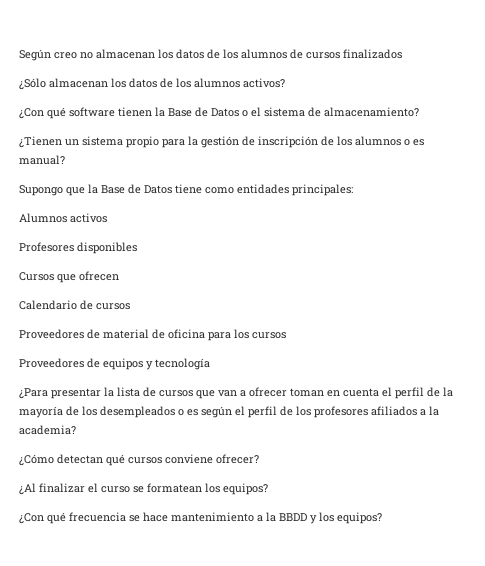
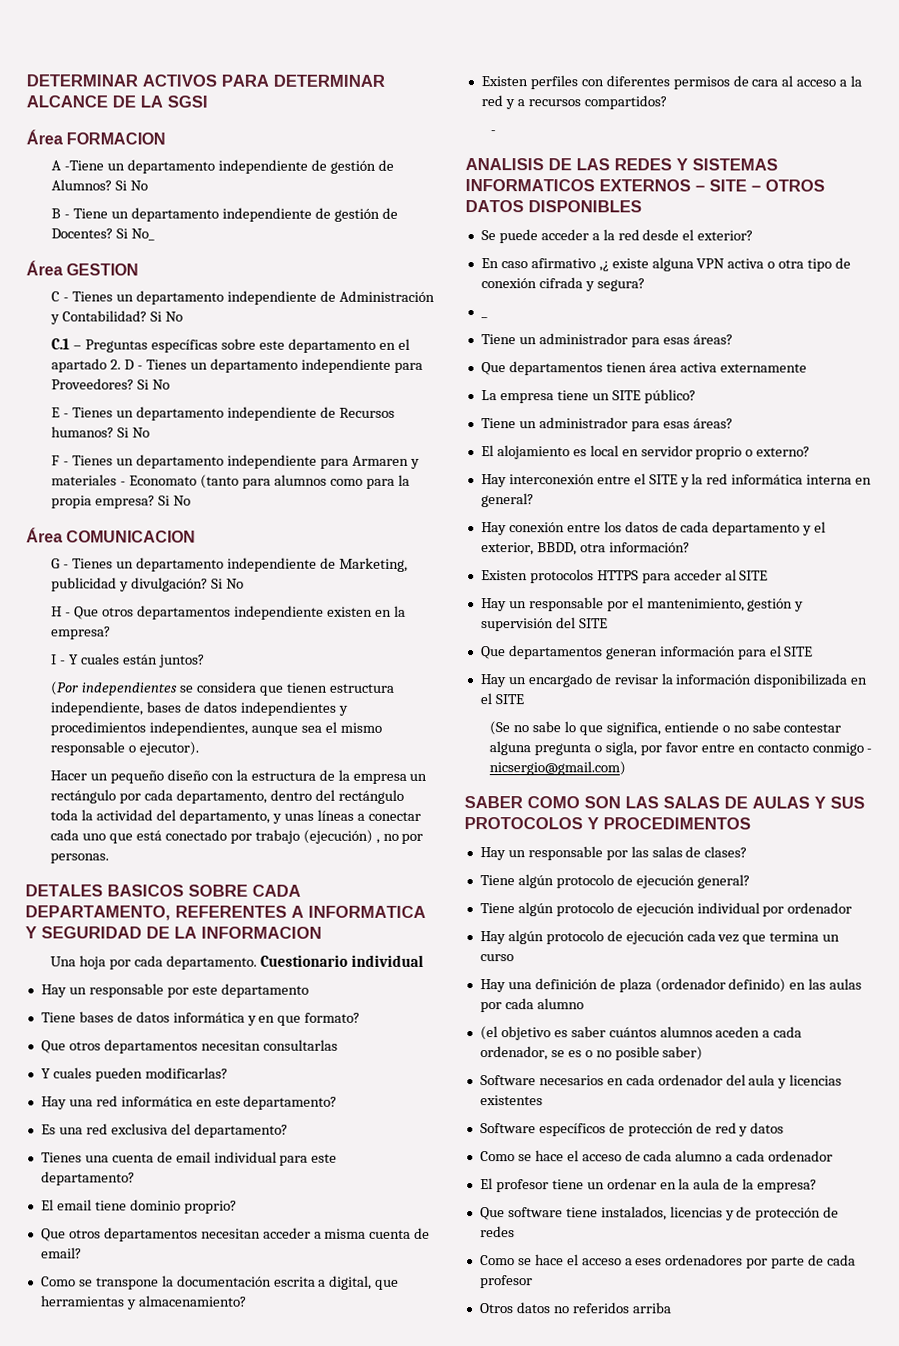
- Según creo no almacenan los datos de los alumnos de cursos finalizados
- ¿Sólo almacenan los datos de los alumnos activos?
- ¿Con qué software tienen la Base de Datos o el sistema de almacenamiento?
- ¿Tienen un sistema propio para la gestión de inscripción de los alumnos o es manual?
- Supongo que la Base de Datos tiene como entidades principales:
- Alumnos activos
- Profesores disponibles
- Cursos que ofrecen
- Calendario de cursos
- Proveedores de material de oficina para los cursos
- Proveedores de equipos y tecnología
- ¿Para presentar la lista de cursos que van a ofrecer toman en cuenta el perfil de la mayoría de los desempleados o es según el perfil de los profesores afiliados a la academia?
- ¿Cómo detectan qué cursos conviene ofrecer?
- ¿Al finalizar el curso se formatean los equipos?
- ¿Con qué frecuencia se hace mantenimiento a la BBDD y los equipos?
+ DETERMINAR ACTIVOS PARA DETERMINAR ALCANCE DE LA SGSI
+ Área FORMACION
+ A -Tiene un departamento independiente de gestión de Alumnos? Si No
+ B - Tiene un departamento independiente de gestión de Docentes? Si No_
+ Área GESTION
+ C - Tienes un departamento independiente de Administración y Contabilidad? Si No
+ C.1 – Preguntas específicas sobre este departamento en el apartado 2. D - Tienes un departamento independiente para Proveedores? Si No
+ E - Tienes un departamento independiente de Recursos humanos? Si No
+ F - Tienes un departamento independiente para Armaren y materiales - Economato (tanto para alumnos como para la propia empresa? Si No
+ Área COMUNICACION
+ G - Tienes un departamento independiente de Marketing, publicidad y divulgación? Si No
+ H - Que otros departamentos independiente existen en la empresa?
+ I - Y cuales están juntos?
+ (Por independientes se considera que tienen estructura independiente, bases de datos independientes y procedimientos independientes, aunque sea el mismo responsable o ejecutor).
+ Hacer un pequeño diseño con la estructura de la empresa un rectángulo por cada departamento, dentro del rectángulo toda la actividad del departamento, y unas líneas a conectar cada uno que está conectado por trabajo (ejecución) , no por personas.
+ DETALES BASICOS SOBRE CADA DEPARTAMENTO, REFERENTES A INFORMATICA Y SEGURIDAD DE LA INFORMACION
+ Una hoja por cada departamento. Cuestionario individual
+ Hay un responsable por este departamento
+ Tiene bases de datos informática y en que formato?
+ Que otros departamentos necesitan consultarlas
+ Y cuales pueden modificarlas?
+ Hay una red informática en este departamento?
+ Es una red exclusiva del departamento?
+ Tienes una cuenta de email individual para este departamento?
+ El email tiene dominio proprio?
+ Que otros departamentos necesitan acceder a misma cuenta de email?
+ Como se transpone la documentación escrita a digital, que herramientas y almacenamiento?
+ Existen perfiles con diferentes permisos de cara al acceso a la red y a recursos compartidos?
+ -
+ ANALISIS DE LAS REDES Y SISTEMAS INFORMATICOS EXTERNOS – SITE – OTROS DATOS DISPONIBLES
+ Se puede acceder a la red desde el exterior?
+ En caso afirmativo ,¿ existe alguna VPN activa o otra tipo de conexión cifrada y segura?
+ _
+ Tiene un administrador para esas áreas?
+ Que departamentos tienen área activa externamente
+ La empresa tiene un SITE público?
+ Tiene un administrador para esas áreas?
+ El alojamiento es local en servidor proprio o externo?
+ Hay interconexión entre el SITE y la red informática interna en general?
+ Hay conexión entre los datos de cada departamento y el exterior, BBDD, otra información?
+ Existen protocolos HTTPS para acceder al SITE
+ Hay un responsable por el mantenimiento, gestión y supervisión del SITE
+ Que departamentos generan información para el SITE
+ Hay un encargado de revisar la información disponibilizada en el SITE
+ (Se no sabe lo que significa, entiende o no sabe contestar alguna pregunta o sigla, por favor entre en contacto conmigo - nicsergio@gmail.com)
+ SABER COMO SON LAS SALAS DE AULAS Y SUS PROTOCOLOS Y PROCEDIMENTOS
+ Hay un responsable por las salas de clases?
+ Tiene algún protocolo de ejecución general?
+ Tiene algún protocolo de ejecución individual por ordenador
+ Hay algún protocolo de ejecución cada vez que termina un curso
+ Hay una definición de plaza (ordenador definido) en las aulas por cada alumno
+ (el objetivo es saber cuántos alumnos aceden a cada ordenador, se es o no posible saber)
+ Software necesarios en cada ordenador del aula y licencias existentes
+ Software específicos de protección de red y datos
+ Como se hace el acceso de cada alumno a cada ordenador
+ El profesor tiene un ordenar en la aula de la empresa?
+ Que software tiene instalados, licencias y de protección de redes
+ Como se hace el acceso a eses ordenadores por parte de cada profesor
+ Otros datos no referidos arriba

